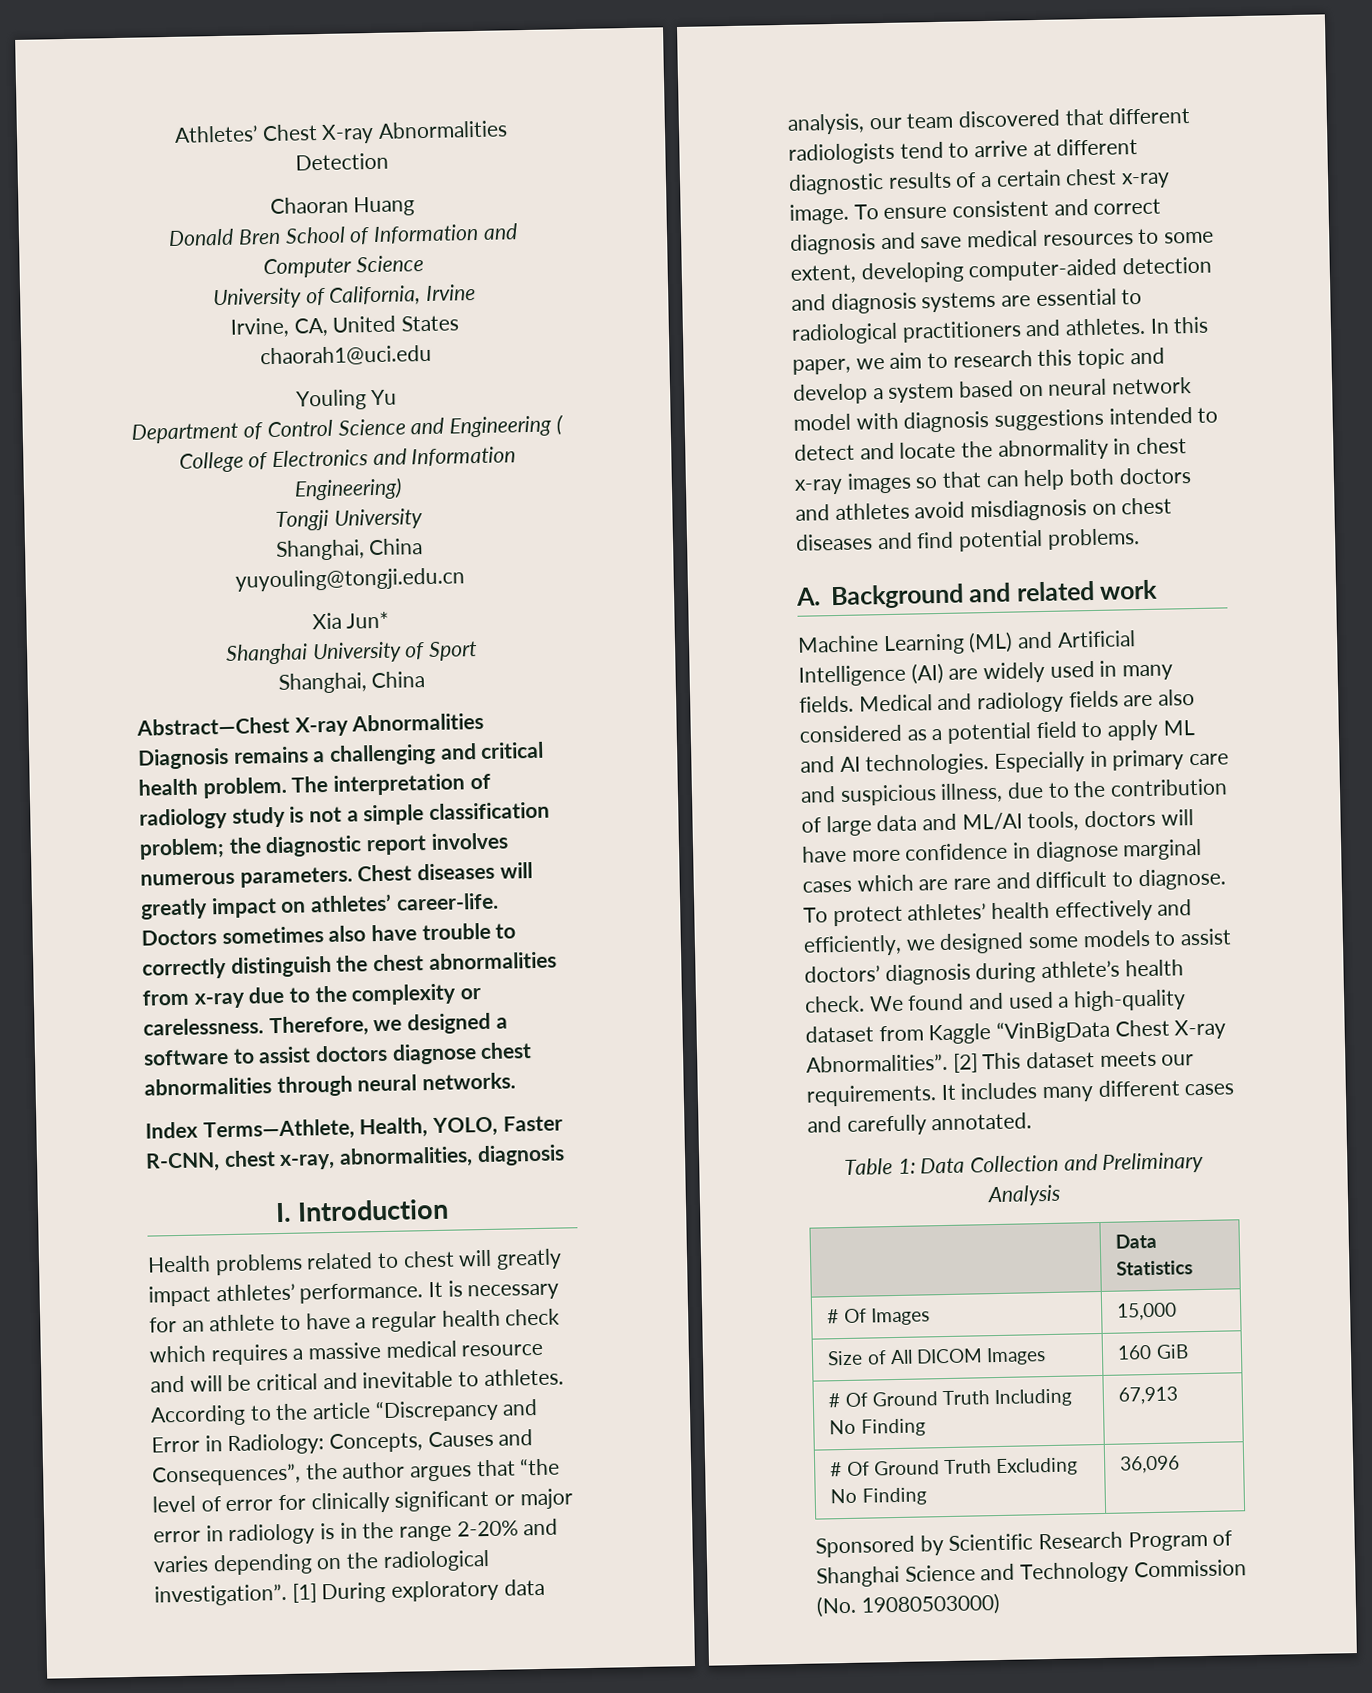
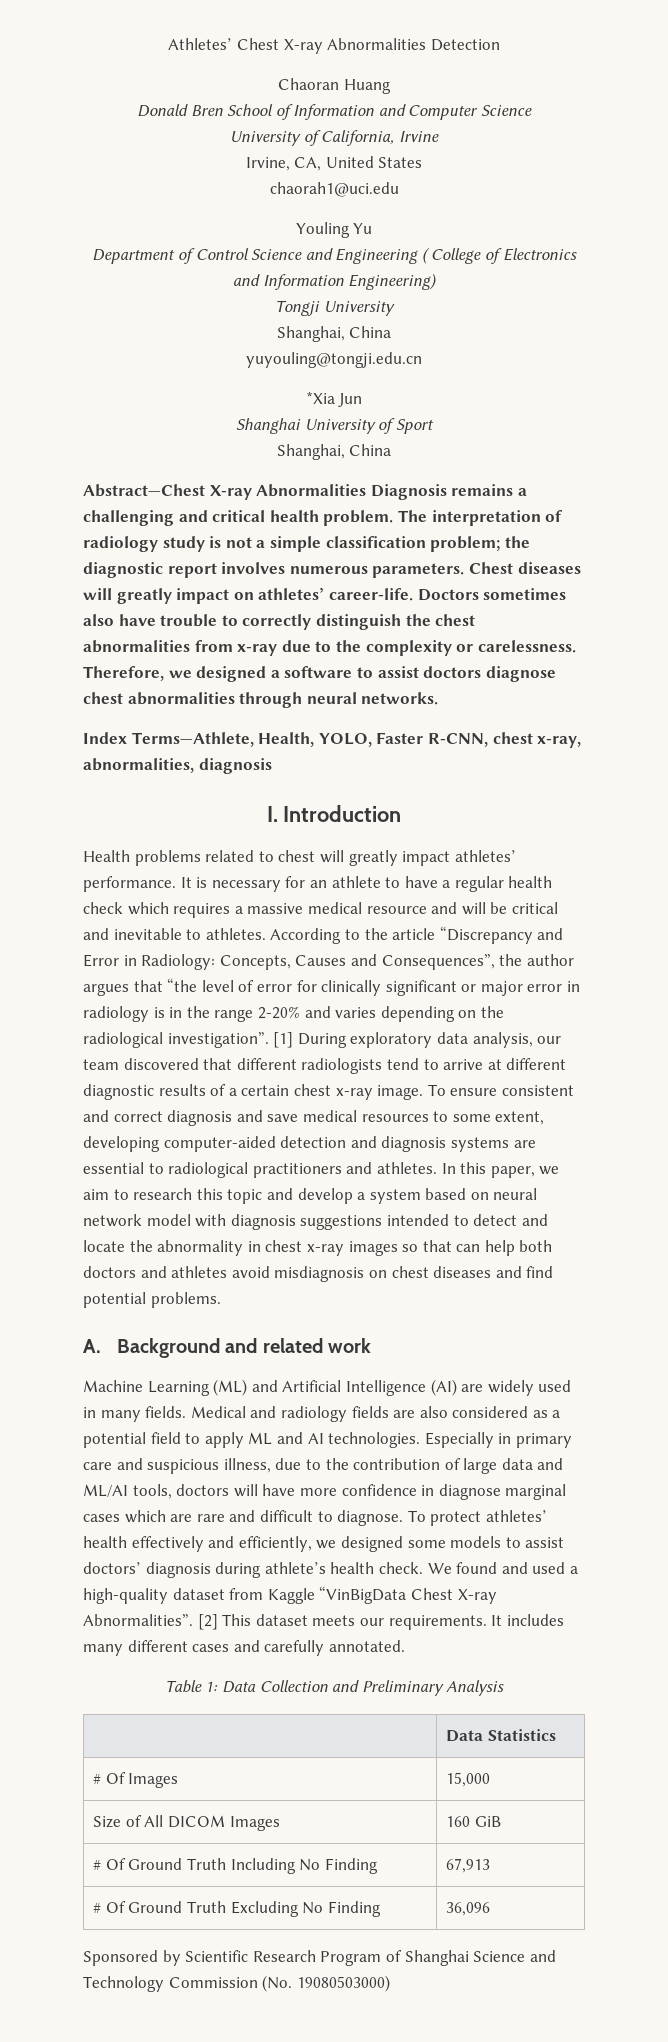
- Xia Jun*
+ *Xia Jun

